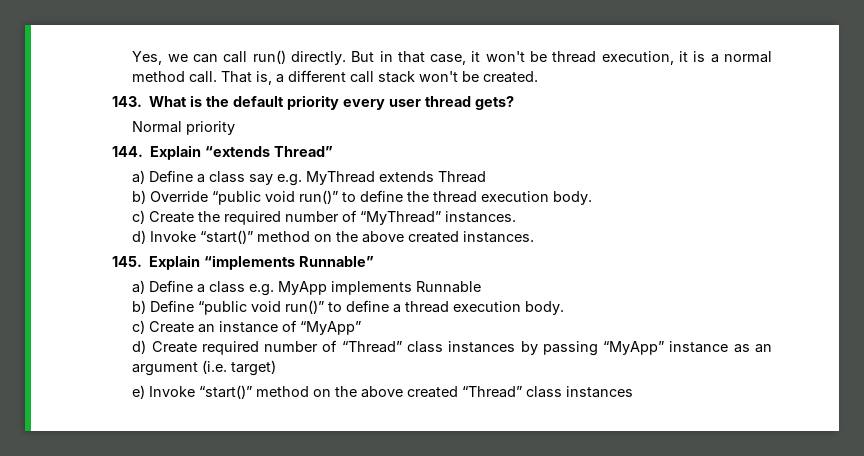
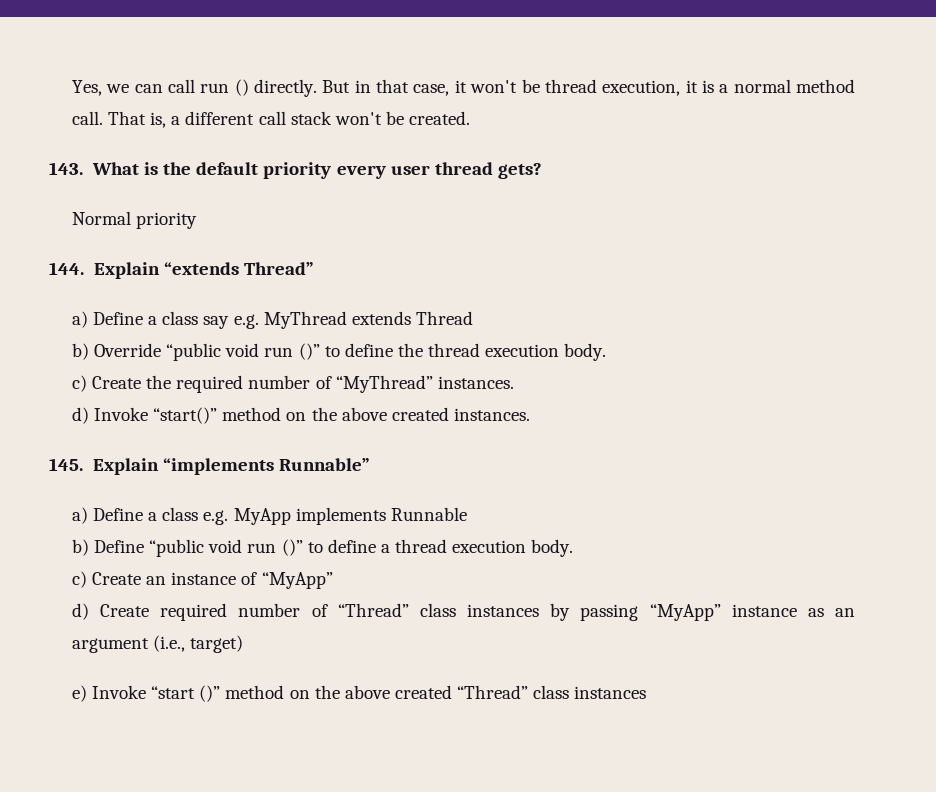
- Yes, we can call run() directly.
+ Yes, we can call run () directly.
- b) Override “public void run()” to define the thread execution body.
+ b) Override “public void run ()” to define the thread execution body.
- b) Define “public void run()” to define a thread execution body.
+ b) Define “public void run ()” to define a thread execution body.
- d) Create required number of “Thread” class instances by passing “MyApp” instance as an argument (i.e. target)
+ d) Create required number of “Thread” class instances by passing “MyApp” instance as an argument (i.e., target)
- e) Invoke “start()” method on the above created “Thread” class instances
+ e) Invoke “start ()” method on the above created “Thread” class instances

